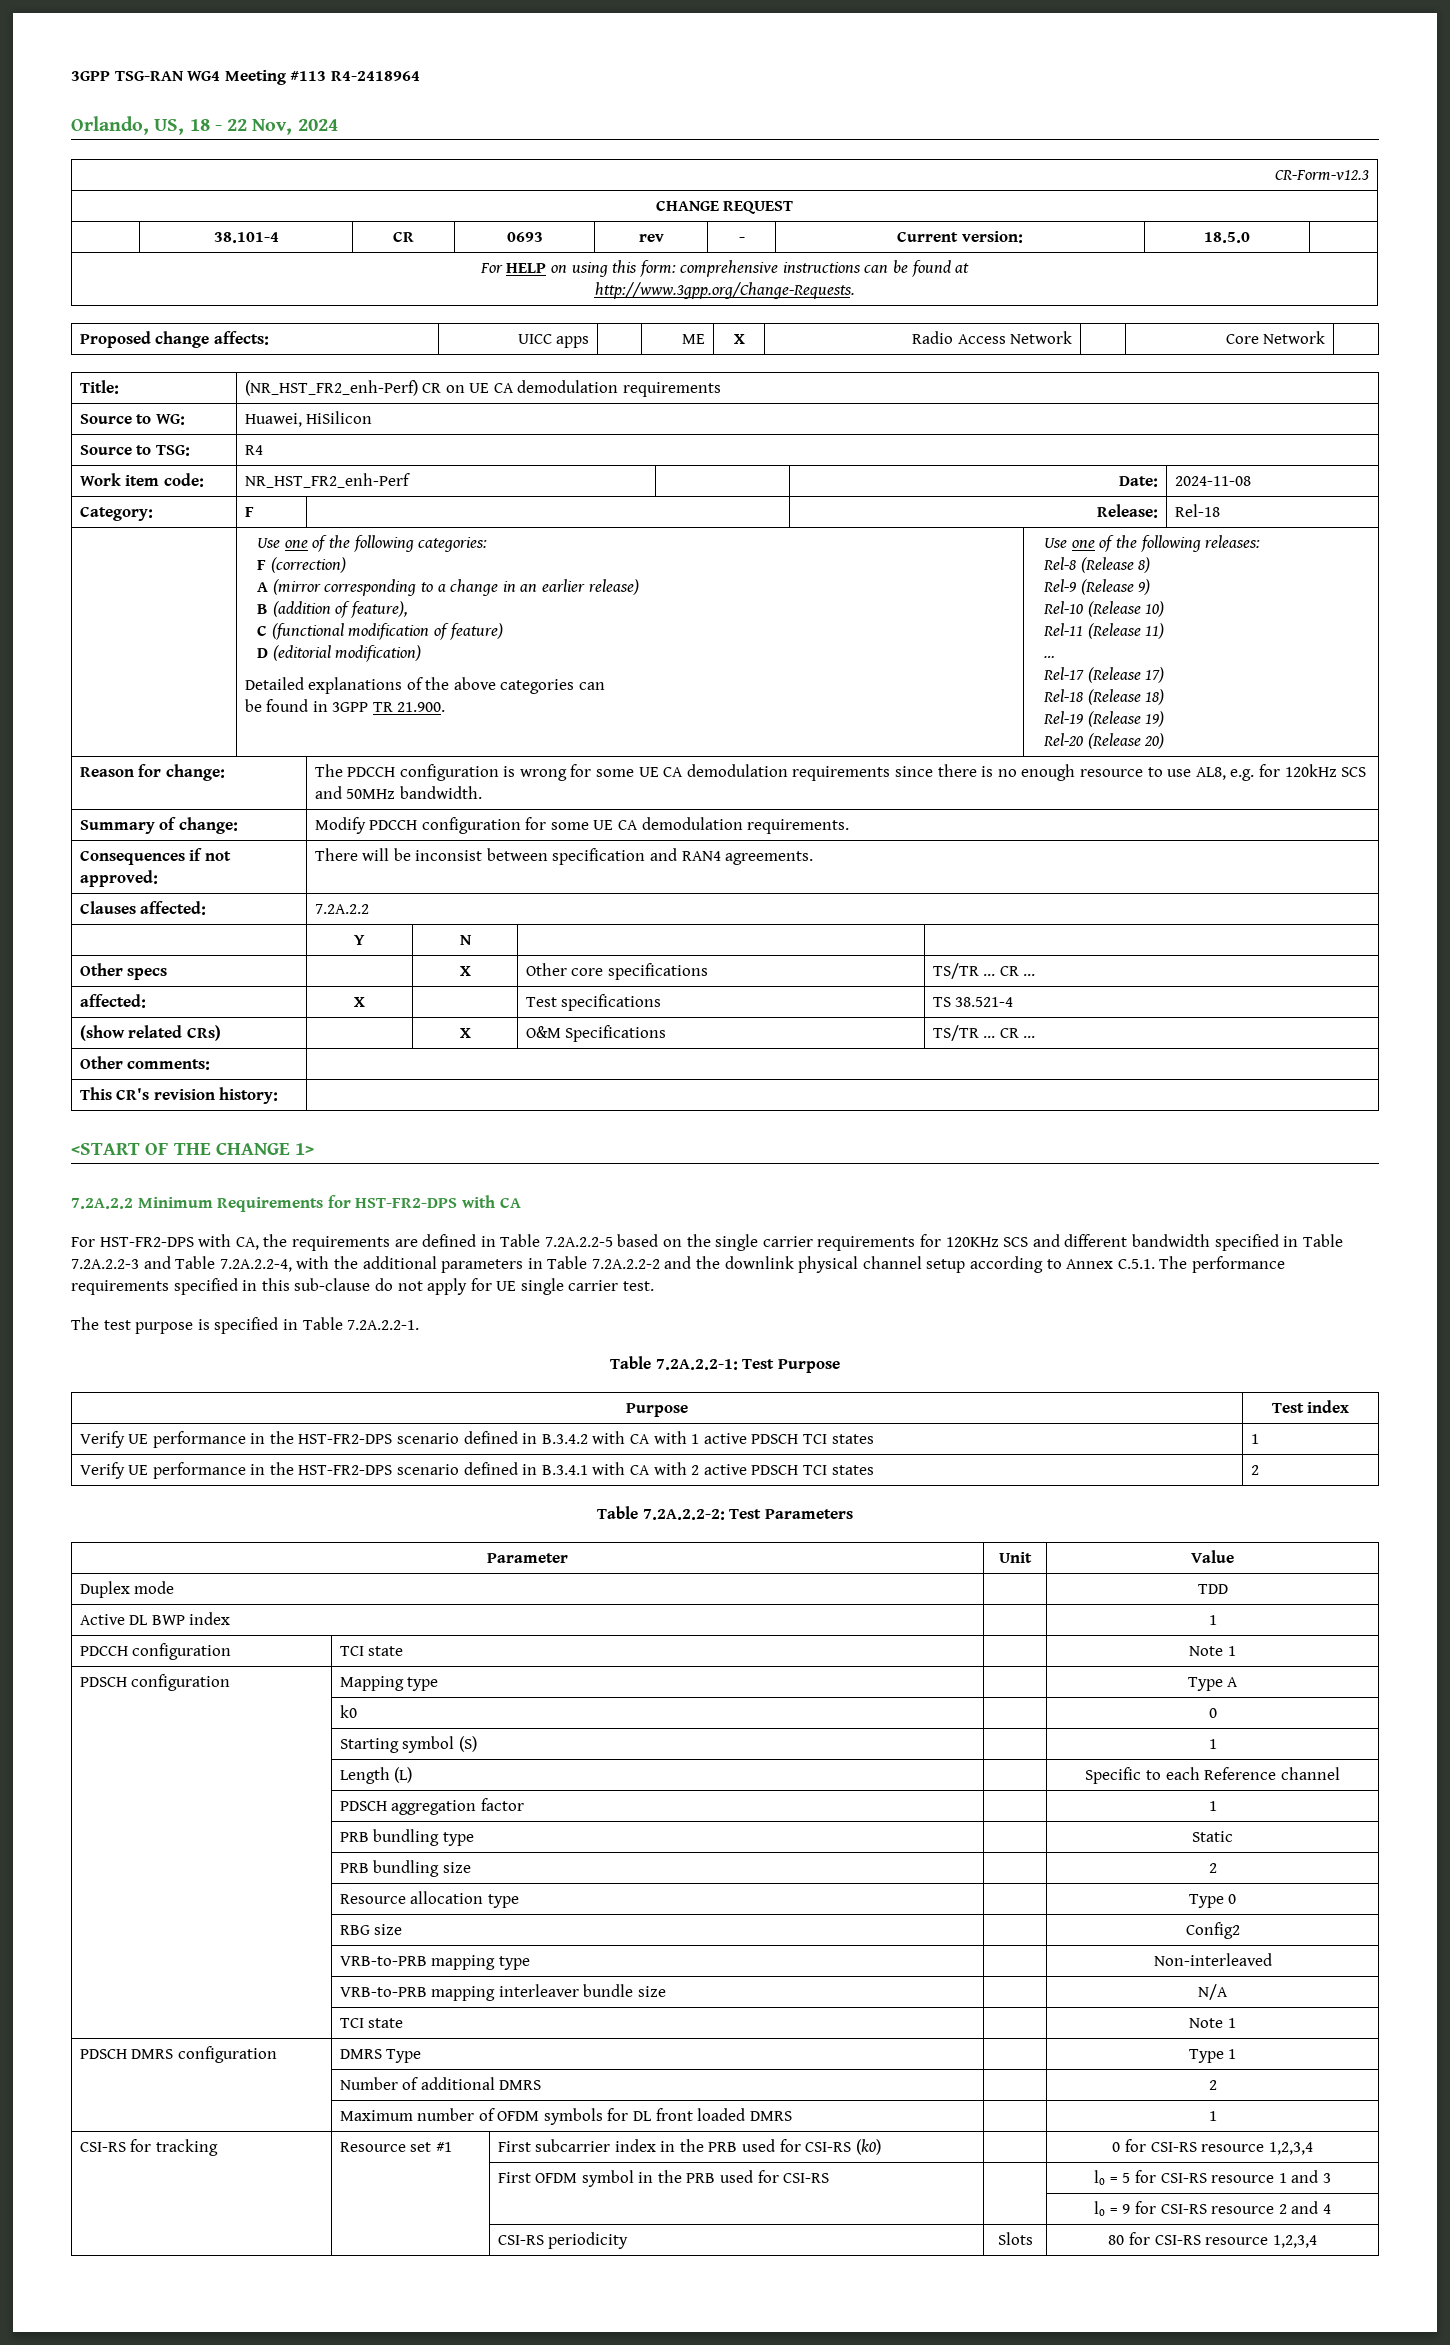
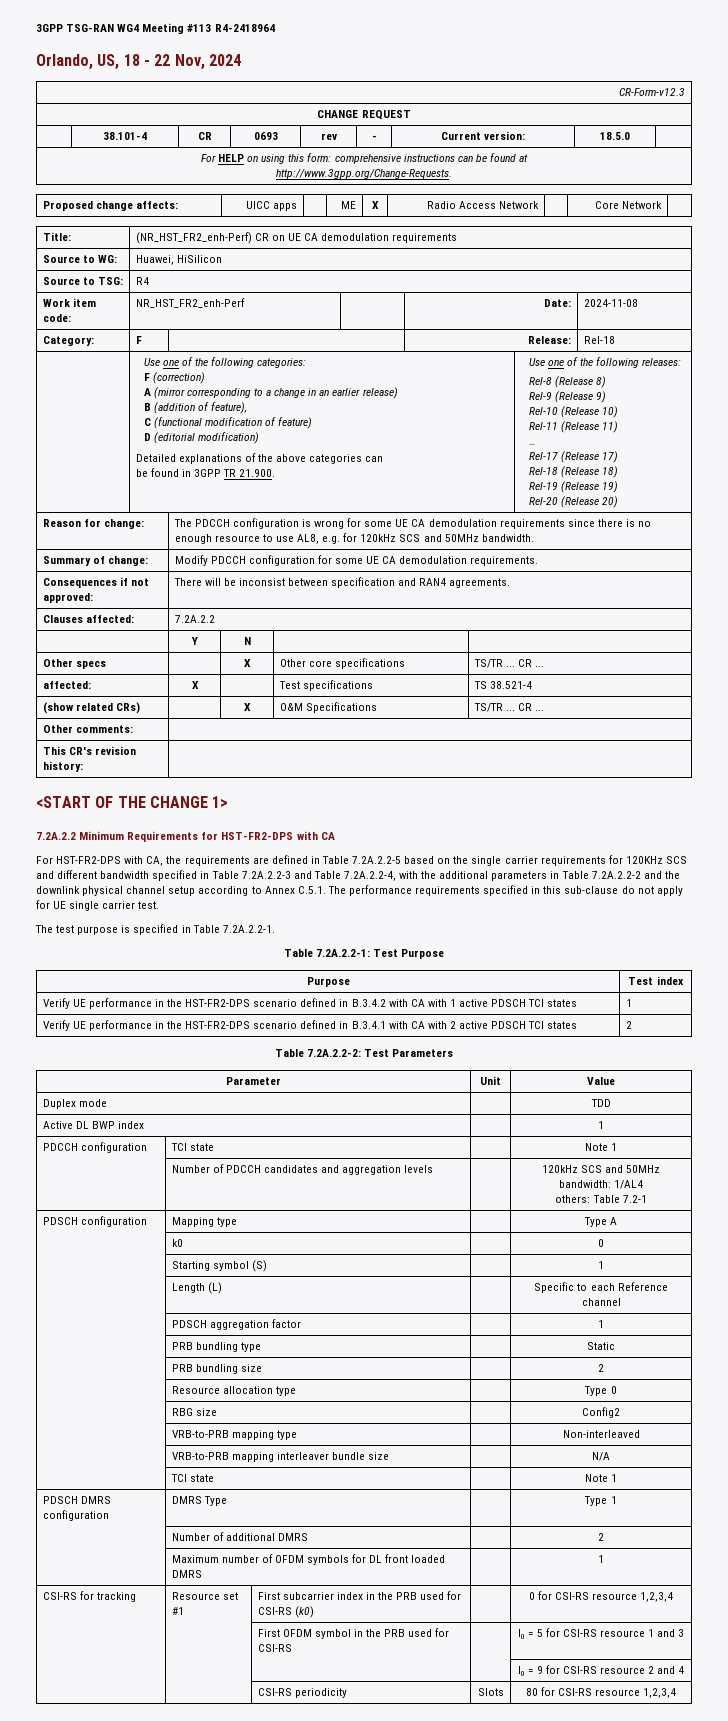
+ | Number of PDCCH candidates and aggregation levels | | 120kHz SCS and 50MHz bandwidth: 1/AL4
+ others: Table 7.2-1

